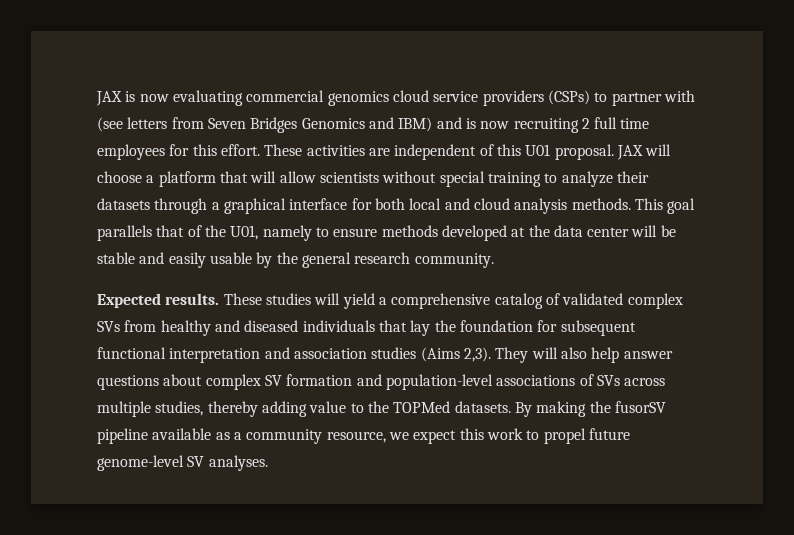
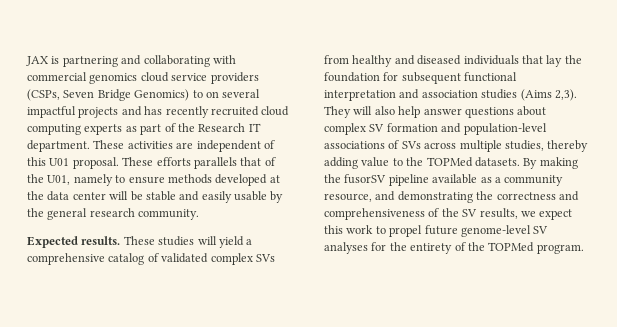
- JAX is now evaluating commercial genomics cloud service providers (CSPs) to partner with (see letters from Seven Bridges Genomics and IBM) and is now recruiting 2 full time employees for this effort.
+ JAX is partnering and collaborating with commercial genomics cloud service providers (CSPs, Seven Bridge Genomics) to on several impactful projects and has recently recruited cloud computing experts as part of the Research IT department.
- JAX will choose a platform that will allow scientists without special training to analyze their datasets through a graphical interface for both local and cloud analysis methods. This goal parallels that of the U01, namely to ensure methods developed at the data center will be stable and easily usable by the general research community.
+ These efforts parallels that of the U01, namely to ensure methods developed at the data center will be stable and easily usable by the general research community.
- By making the fusorSV pipeline available as a community resource, we expect this work to propel future genome-level SV analyses.
+ By making the fusorSV pipeline available as a community resource, and demonstrating the correctness and comprehensiveness of the SV results, we expect this work to propel future genome-level SV analyses for the entirety of the TOPMed program.

